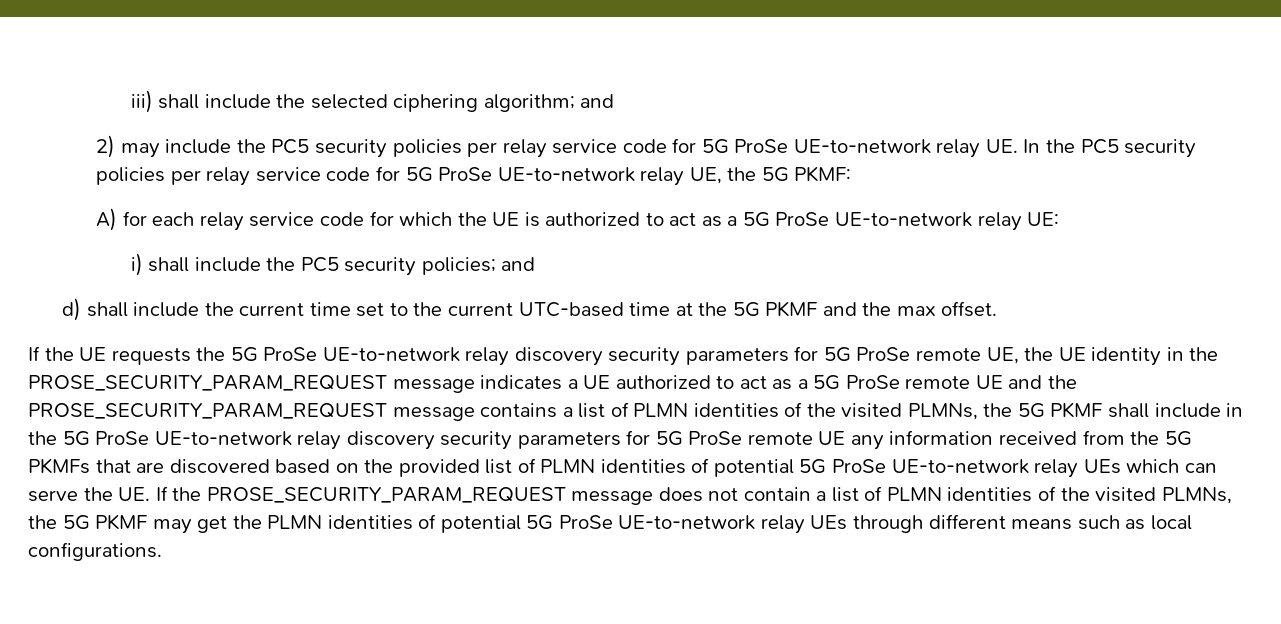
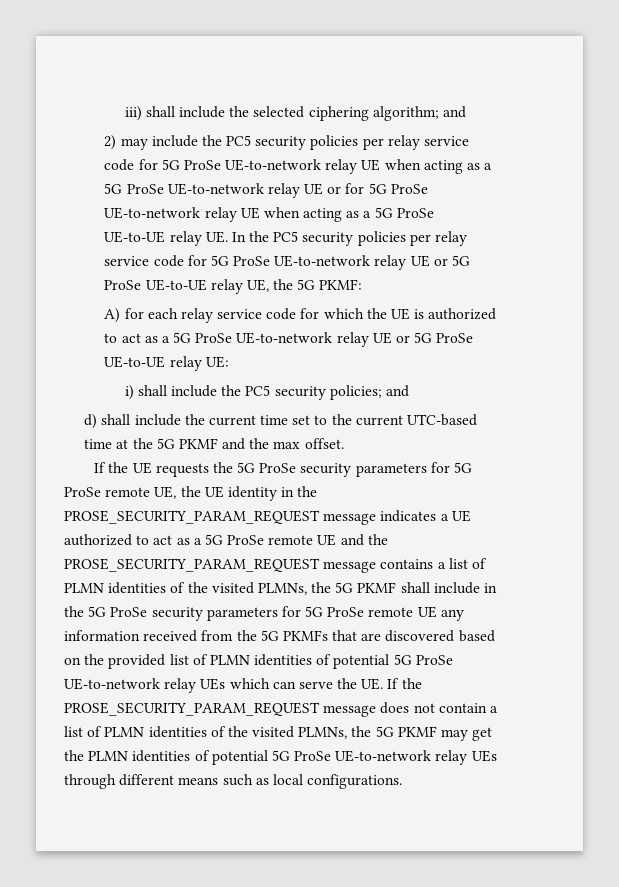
- 2) may include the PC5 security policies per relay service code for 5G ProSe UE-to-network relay UE. In the PC5 security policies per relay service code for 5G ProSe UE-to-network relay UE, the 5G PKMF:
+ 2) may include the PC5 security policies per relay service code for 5G ProSe UE-to-network relay UE when acting as a 5G ProSe UE-to-network relay UE or for 5G ProSe UE-to-network relay UE when acting as a 5G ProSe UE-to-UE relay UE. In the PC5 security policies per relay service code for 5G ProSe UE-to-network relay UE or 5G ProSe UE-to-UE relay UE, the 5G PKMF:
- A) for each relay service code for which the UE is authorized to act as a 5G ProSe UE-to-network relay UE:
+ A) for each relay service code for which the UE is authorized to act as a 5G ProSe UE-to-network relay UE or 5G ProSe UE-to-UE relay UE:
- If the UE requests the 5G ProSe UE-to-network relay discovery security parameters for 5G ProSe remote UE, the UE identity in the PROSE_SECURITY_PARAM_REQUEST message indicates a UE authorized to act as a 5G ProSe remote UE and the PROSE_SECURITY_PARAM_REQUEST message contains a list of PLMN identities of the visited PLMNs, the 5G PKMF shall include in the 5G ProSe UE-to-network relay discovery security parameters for 5G ProSe remote UE any information received from the 5G PKMFs that are discovered based on the provided list of PLMN identities of potential 5G ProSe UE-to-network relay UEs which can serve the UE. If the PROSE_SECURITY_PARAM_REQUEST message does not contain a list of PLMN identities of the visited PLMNs, the 5G PKMF may get the PLMN identities of potential 5G ProSe UE-to-network relay UEs through different means such as local configurations.
+ If the UE requests the 5G ProSe security parameters for 5G ProSe remote UE, the UE identity in the PROSE_SECURITY_PARAM_REQUEST message indicates a UE authorized to act as a 5G ProSe remote UE and the PROSE_SECURITY_PARAM_REQUEST message contains a list of PLMN identities of the visited PLMNs, the 5G PKMF shall include in the 5G ProSe security parameters for 5G ProSe remote UE any information received from the 5G PKMFs that are discovered based on the provided list of PLMN identities of potential 5G ProSe UE-to-network relay UEs which can serve the UE. If the PROSE_SECURITY_PARAM_REQUEST message does not contain a list of PLMN identities of the visited PLMNs, the 5G PKMF may get the PLMN identities of potential 5G ProSe UE-to-network relay UEs through different means such as local configurations.

